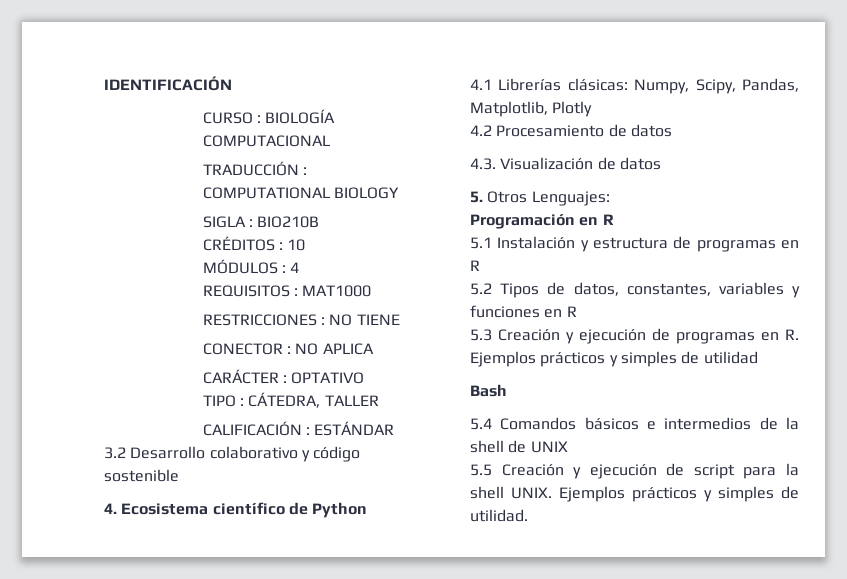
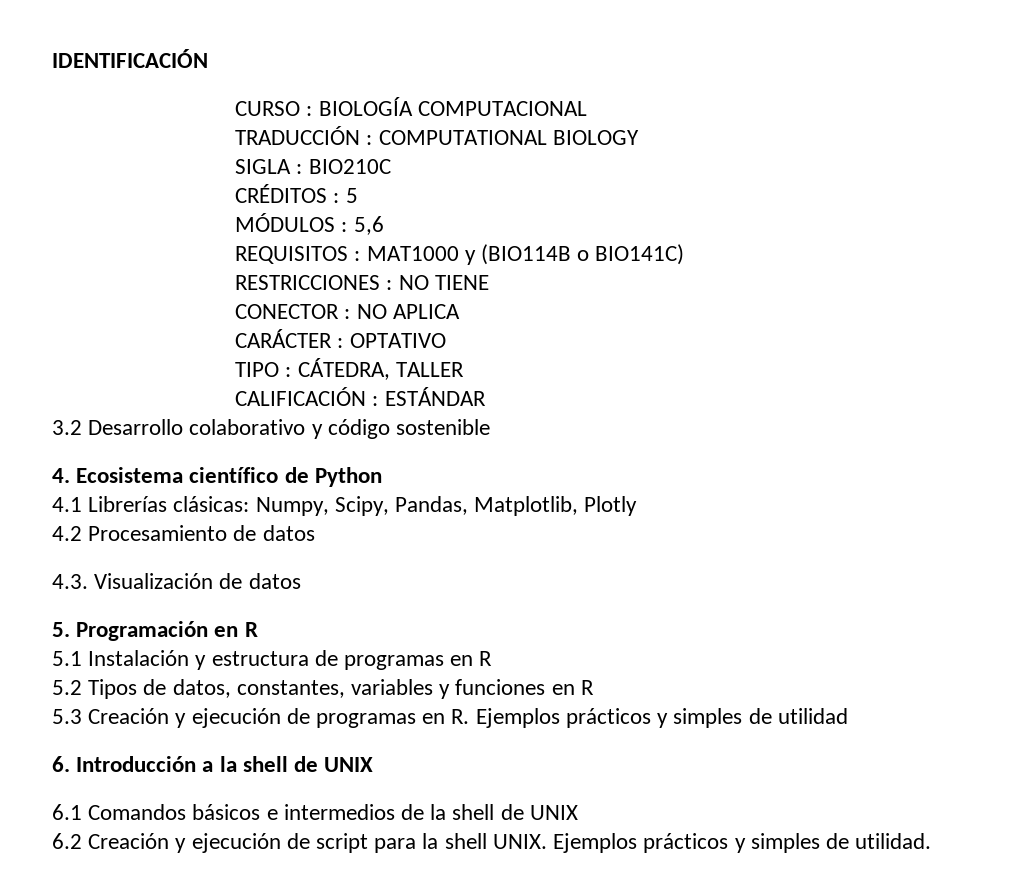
- SIGLA : BIO210B
+ SIGLA : BIO210C
- CRÉDITOS : 10
+ CRÉDITOS : 5
- MÓDULOS : 4
+ MÓDULOS : 5,6
- REQUISITOS : MAT1000
+ REQUISITOS : MAT1000 y (BIO114B o BIO141C)
- 5. Otros Lenguajes:
- Programación en R
+ 5. Programación en R
- Bash
- 5.4 Comandos básicos e intermedios de la shell de UNIX
+ 6. Introducción a la shell de UNIX
+ 6.1 Comandos básicos e intermedios de la shell de UNIX
- 5.5 Creación y ejecución de script para la shell UNIX.
+ 6.2 Creación y ejecución de script para la shell UNIX.

